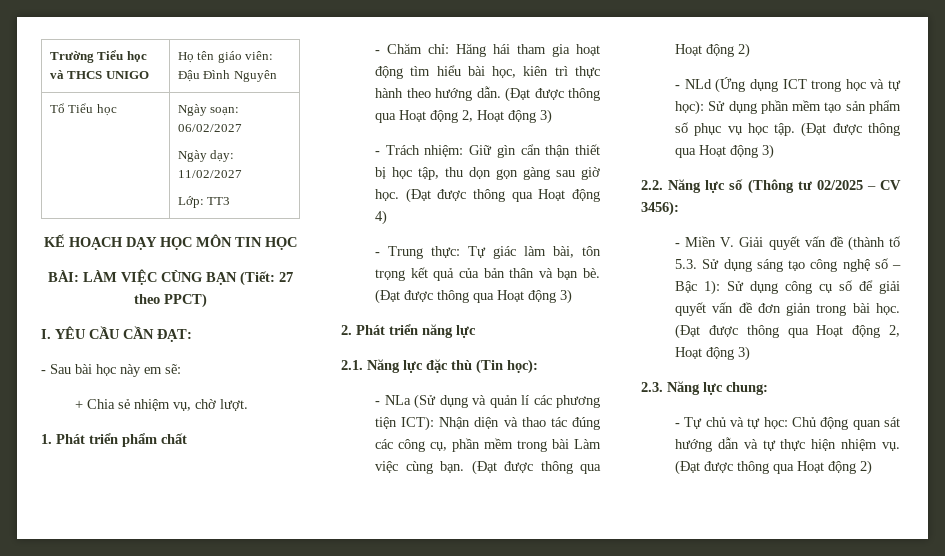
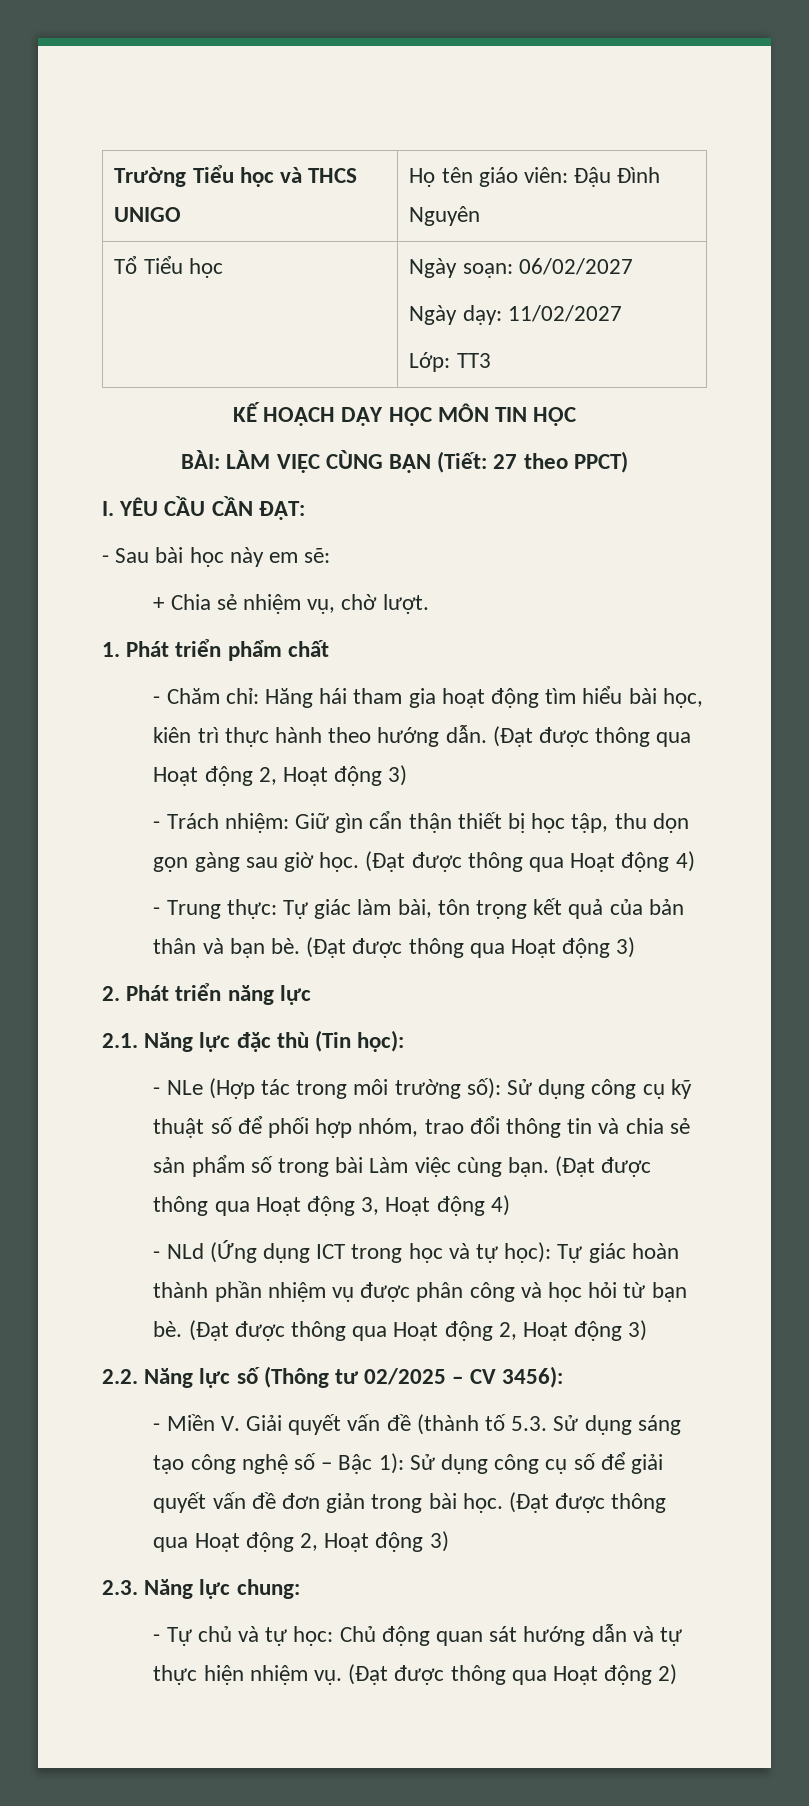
- - NLa (Sử dụng và quản lí các phương tiện ICT): Nhận diện và thao tác đúng các công cụ, phần mềm trong bài Làm việc cùng bạn. (Đạt được thông qua Hoạt động 2)
+ - NLe (Hợp tác trong môi trường số): Sử dụng công cụ kỹ thuật số để phối hợp nhóm, trao đổi thông tin và chia sẻ sản phẩm số trong bài Làm việc cùng bạn. (Đạt được thông qua Hoạt động 3, Hoạt động 4)
- - NLd (Ứng dụng ICT trong học và tự học): Sử dụng phần mềm tạo sản phẩm số phục vụ học tập. (Đạt được thông qua Hoạt động 3)
+ - NLd (Ứng dụng ICT trong học và tự học): Tự giác hoàn thành phần nhiệm vụ được phân công và học hỏi từ bạn bè. (Đạt được thông qua Hoạt động 2, Hoạt động 3)

